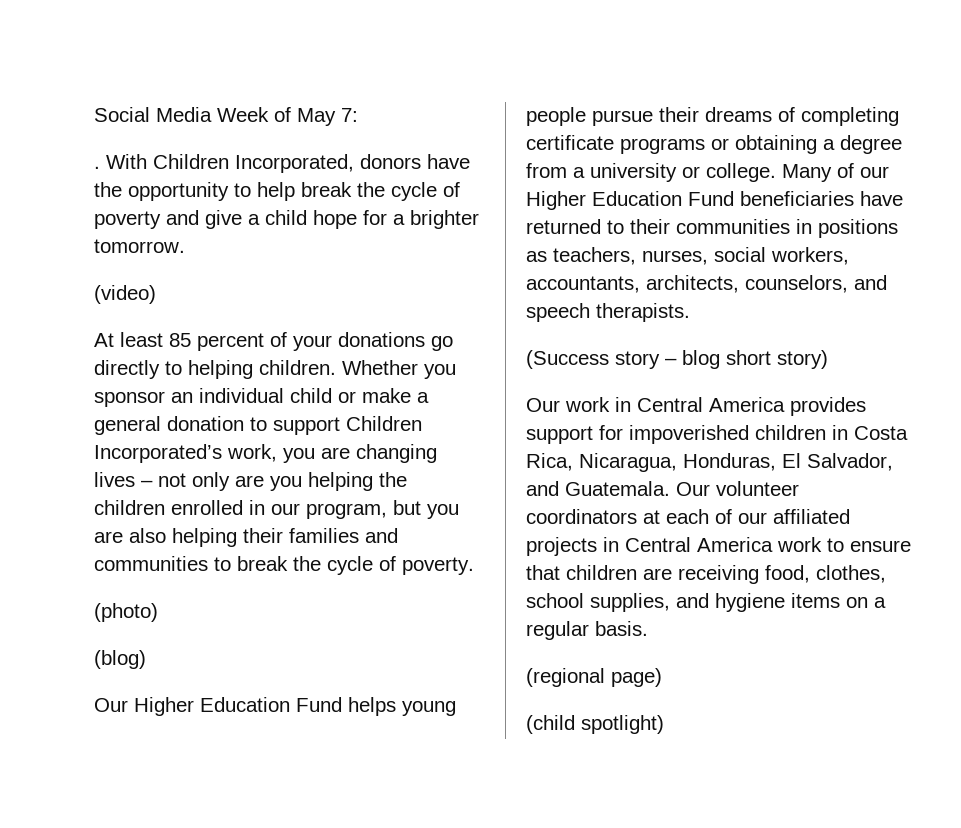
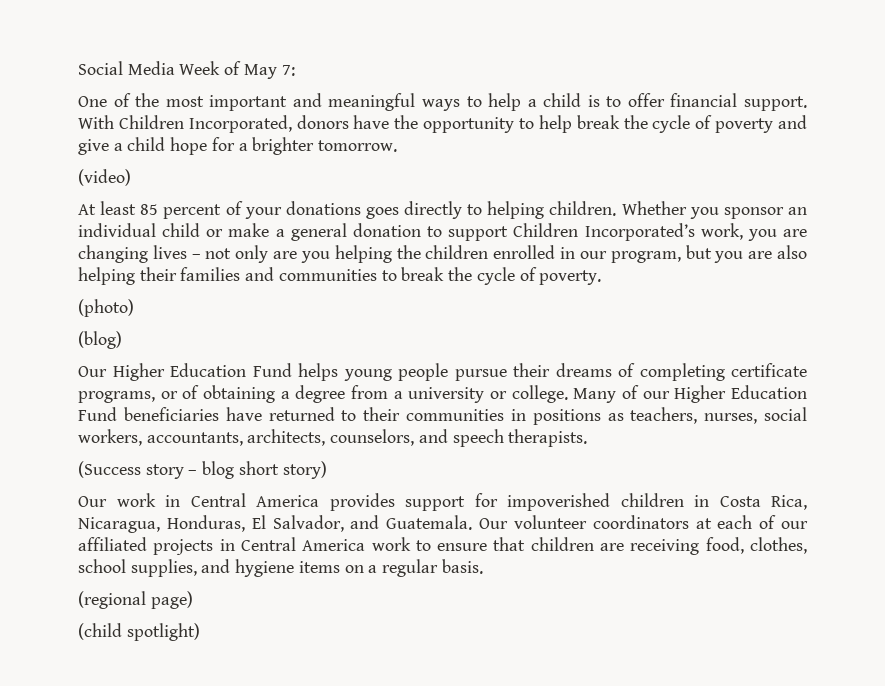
- .
+ One of the most important and meaningful ways to help a child is to offer financial support.
- At least 85 percent of your donations go directly to helping children.
+ At least 85 percent of your donations goes directly to helping children.
- Our Higher Education Fund helps young people pursue their dreams of completing certificate programs or obtaining a degree from a university or college.
+ Our Higher Education Fund helps young people pursue their dreams of completing certificate programs, or of obtaining a degree from a university or college.

